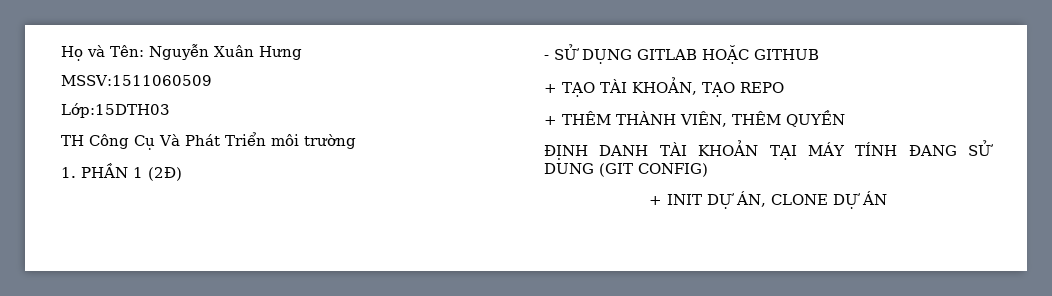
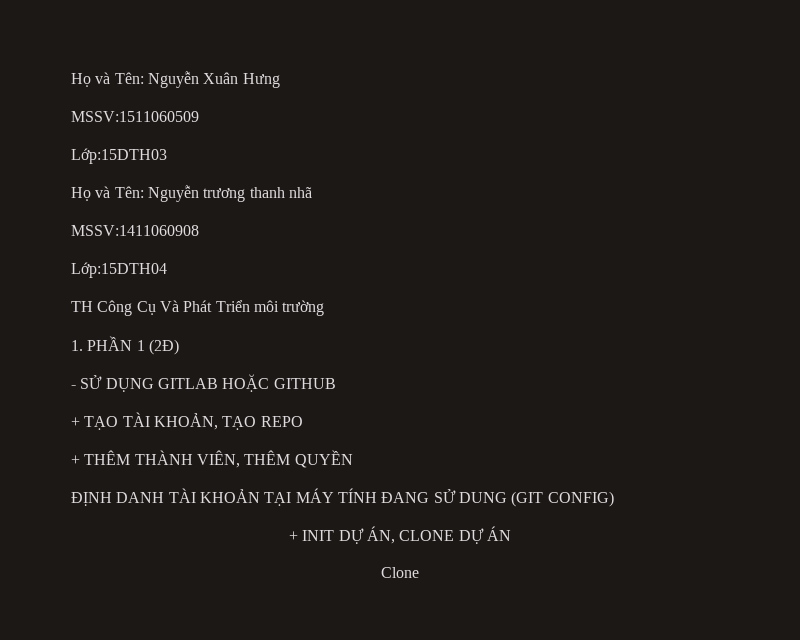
+ Họ và Tên: Nguyễn trương thanh nhã
+ MSSV:1411060908
+ Lớp:15DTH04
+ Clone

